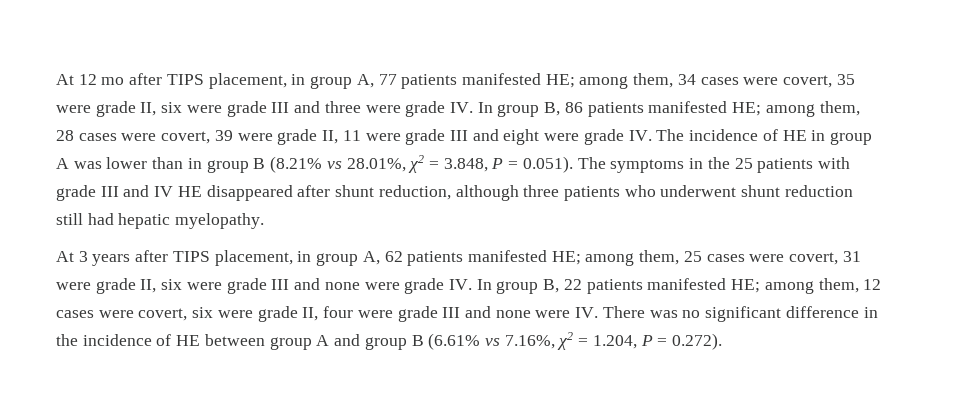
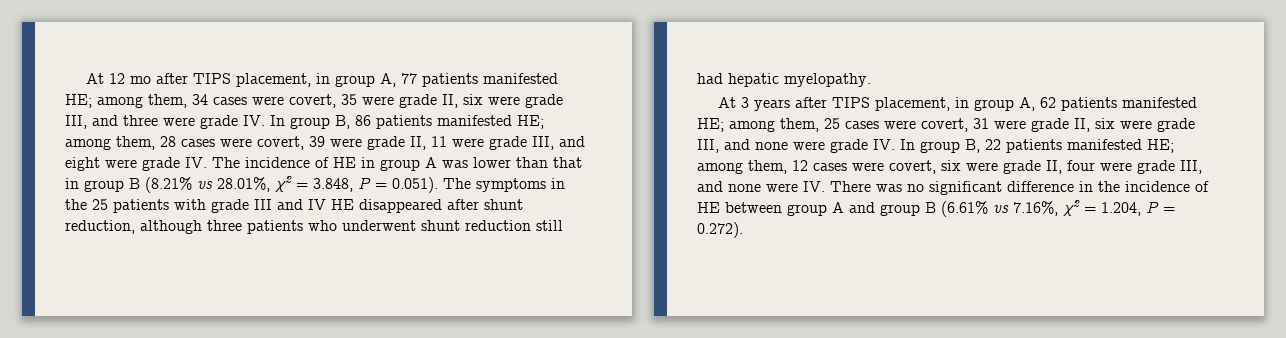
- among them, 34 cases were covert, 35 were grade II, six were grade III and three were grade IV. In group B, 86 patients manifested HE;
+ among them, 34 cases were covert, 35 were grade II, six were grade III, and three were grade IV. In group B, 86 patients manifested HE;
- among them, 28 cases were covert, 39 were grade II, 11 were grade III and eight were grade IV. The incidence of HE in group A was lower than in group B (8.21% vs 28.01%, χ2 = 3.848, P = 0.051). The symptoms in the 25 patients with grade III and IV HE disappeared after shunt reduction, although three patients who underwent shunt reduction still had hepatic myelopathy.
+ among them, 28 cases were covert, 39 were grade II, 11 were grade III, and eight were grade IV. The incidence of HE in group A was lower than that in group B (8.21% vs 28.01%, χ2 = 3.848, P = 0.051). The symptoms in the 25 patients with grade III and IV HE disappeared after shunt reduction, although three patients who underwent shunt reduction still had hepatic myelopathy.
- among them, 25 cases were covert, 31 were grade II, six were grade III and none were grade IV. In group B, 22 patients manifested HE;
+ among them, 25 cases were covert, 31 were grade II, six were grade III, and none were grade IV. In group B, 22 patients manifested HE;
- among them, 12 cases were covert, six were grade II, four were grade III and none were IV. There was no significant difference in the incidence of HE between group A and group B (6.61% vs 7.16%, χ2 = 1.204, P = 0.272).
+ among them, 12 cases were covert, six were grade II, four were grade III, and none were IV. There was no significant difference in the incidence of HE between group A and group B (6.61% vs 7.16%, χ2 = 1.204, P = 0.272).

